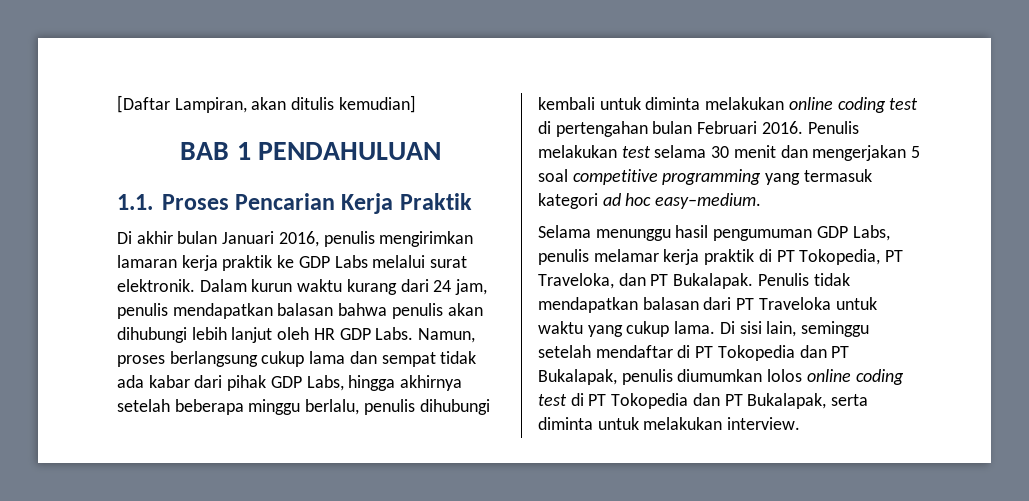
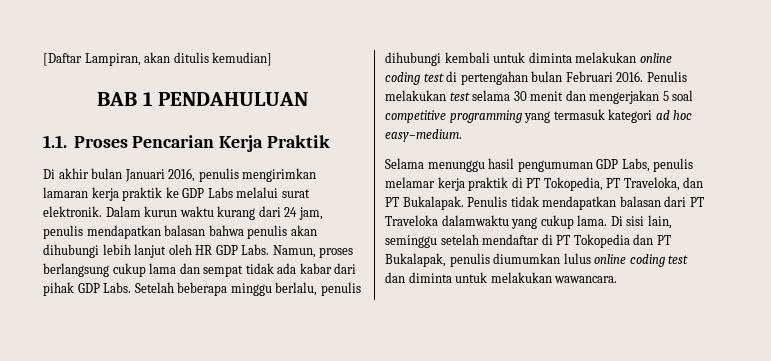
- Namun, proses berlangsung cukup lama dan sempat tidak ada kabar dari pihak GDP Labs, hingga akhirnya setelah beberapa minggu berlalu, penulis dihubungi kembali untuk diminta melakukan online coding test di pertengahan bulan Februari 2016.
+ Namun, proses berlangsung cukup lama dan sempat tidak ada kabar dari pihak GDP Labs. Setelah beberapa minggu berlalu, penulis dihubungi kembali untuk diminta melakukan online coding test di pertengahan bulan Februari 2016.
- Penulis tidak mendapatkan balasan dari PT Traveloka untuk waktu yang cukup lama.
+ Penulis tidak mendapatkan balasan dari PT Traveloka dalamwaktu yang cukup lama.
- Di sisi lain, seminggu setelah mendaftar di PT Tokopedia dan PT Bukalapak, penulis diumumkan lolos online coding test di PT Tokopedia dan PT Bukalapak, serta diminta untuk melakukan interview.
+ Di sisi lain, seminggu setelah mendaftar di PT Tokopedia dan PT Bukalapak, penulis diumumkan lulus online coding test dan diminta untuk melakukan wawancara.

